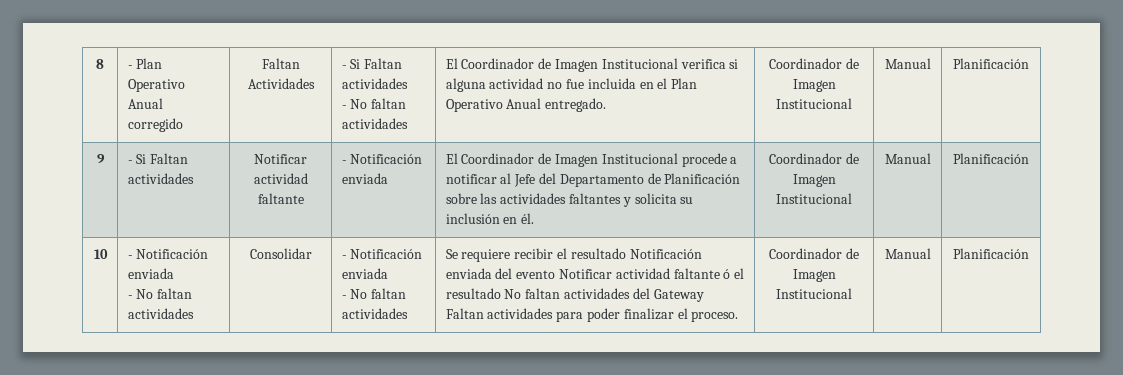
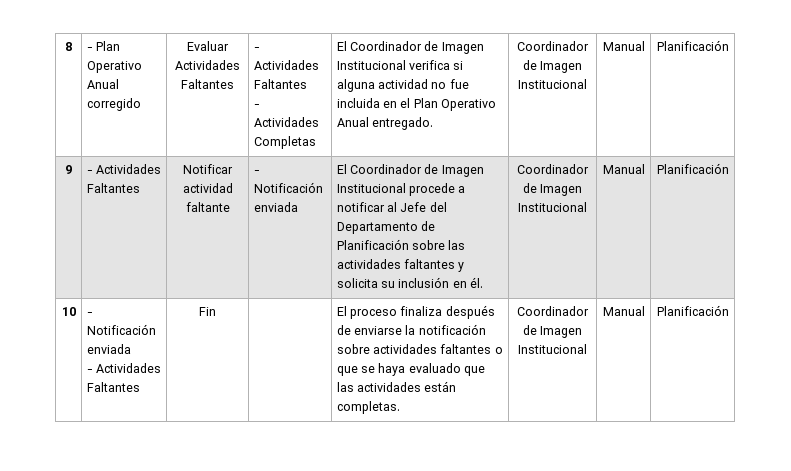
- 8 | - Plan Operativo Anual corregido | Faltan Actividades | - Si Faltan actividades
- - No faltan actividades | El Coordinador de Imagen Institucional verifica si alguna actividad no fue incluida en el Plan Operativo Anual entregado. | Coordinador de Imagen Institucional | Manual | Planificación
+ 8 | - Plan Operativo Anual corregido | Evaluar Actividades Faltantes | - Actividades Faltantes
+ - Actividades Completas | El Coordinador de Imagen Institucional verifica si alguna actividad no fue incluida en el Plan Operativo Anual entregado. | Coordinador de Imagen Institucional | Manual | Planificación
- 9 | - Si Faltan actividades
+ 9 | - Actividades Faltantes
- - No faltan actividades | Consolidar | - Notificación enviada
- - No faltan actividades | Se requiere recibir el resultado Notificación enviada del evento Notificar actividad faltante ó el resultado No faltan actividades del Gateway Faltan actividades para poder finalizar el proceso.
+ - Actividades Faltantes | Fin | | El proceso finaliza después de enviarse la notificación sobre actividades faltantes o que se haya evaluado que las actividades están completas.

